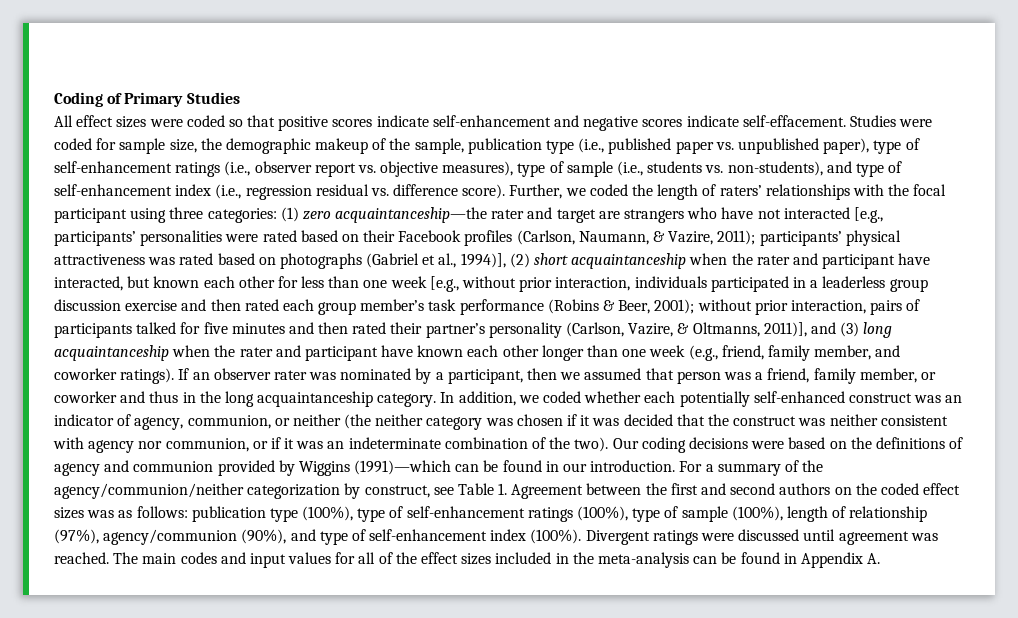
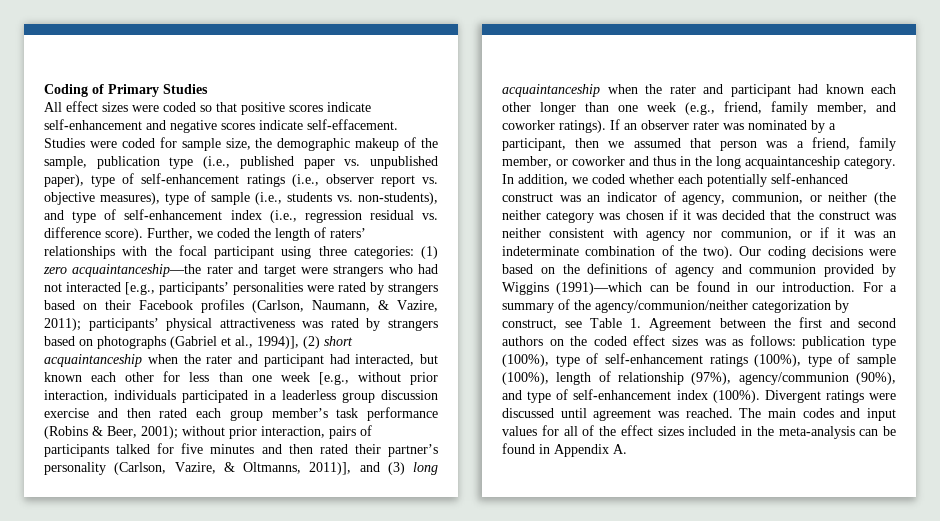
- (1) zero acquaintanceship—the rater and target are strangers who have not interacted [e.g., participants’ personalities were rated based on their Facebook profiles (Carlson, Naumann, & Vazire, 2011);
+ (1) zero acquaintanceship—the rater and target were strangers who had not interacted [e.g., participants’ personalities were rated by strangers based on their Facebook profiles (Carlson, Naumann, & Vazire, 2011);
- participants’ physical attractiveness was rated based on photographs (Gabriel et al., 1994)], (2) short acquaintanceship when the rater and participant have interacted, but known each other for less than one week [e.g., without prior interaction, individuals participated in a leaderless group discussion exercise and then rated each group member’s task performance (Robins & Beer, 2001);
+ participants’ physical attractiveness was rated by strangers based on photographs (Gabriel et al., 1994)], (2) short acquaintanceship when the rater and participant had interacted, but known each other for less than one week [e.g., without prior interaction, individuals participated in a leaderless group discussion exercise and then rated each group member’s task performance (Robins & Beer, 2001);
- without prior interaction, pairs of participants talked for five minutes and then rated their partner’s personality (Carlson, Vazire, & Oltmanns, 2011)], and (3) long acquaintanceship when the rater and participant have known each other longer than one week (e.g., friend, family member, and coworker ratings).
+ without prior interaction, pairs of participants talked for five minutes and then rated their partner’s personality (Carlson, Vazire, & Oltmanns, 2011)], and (3) long acquaintanceship when the rater and participant had known each other longer than one week (e.g., friend, family member, and coworker ratings).

